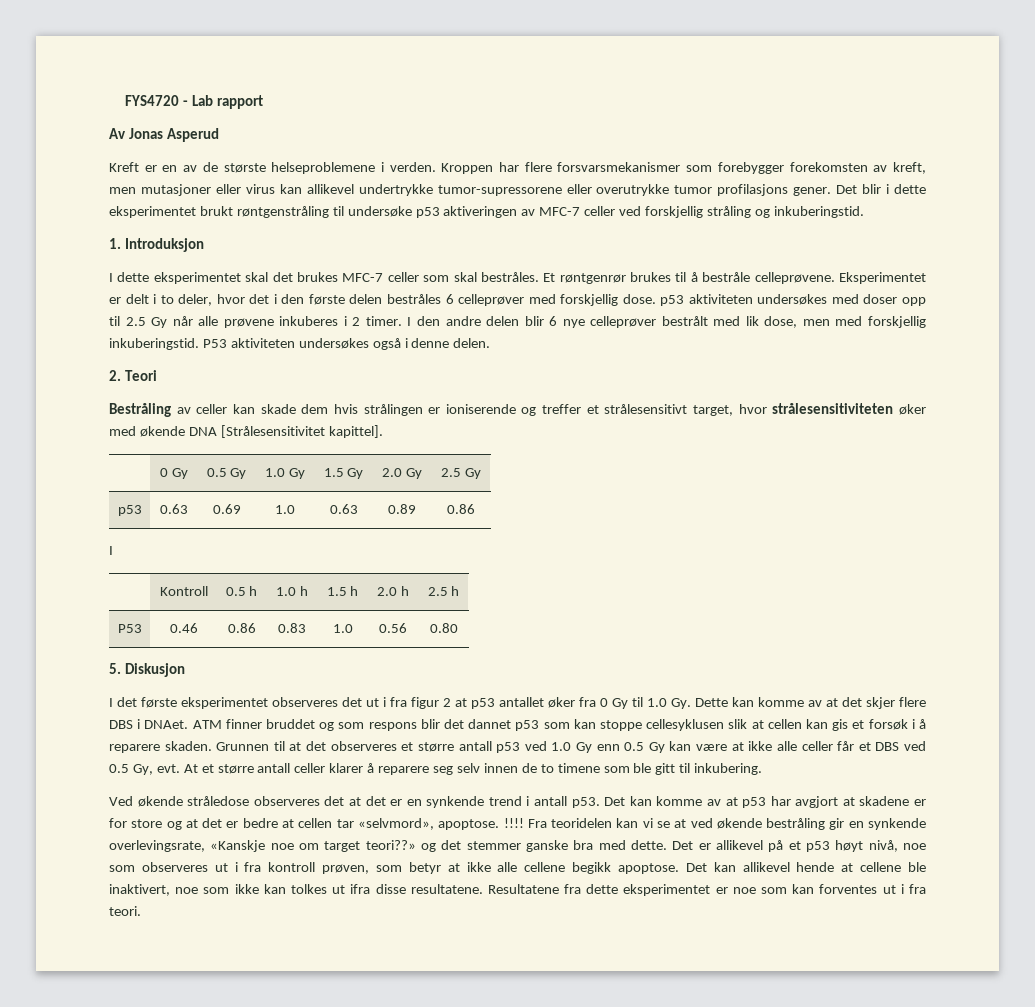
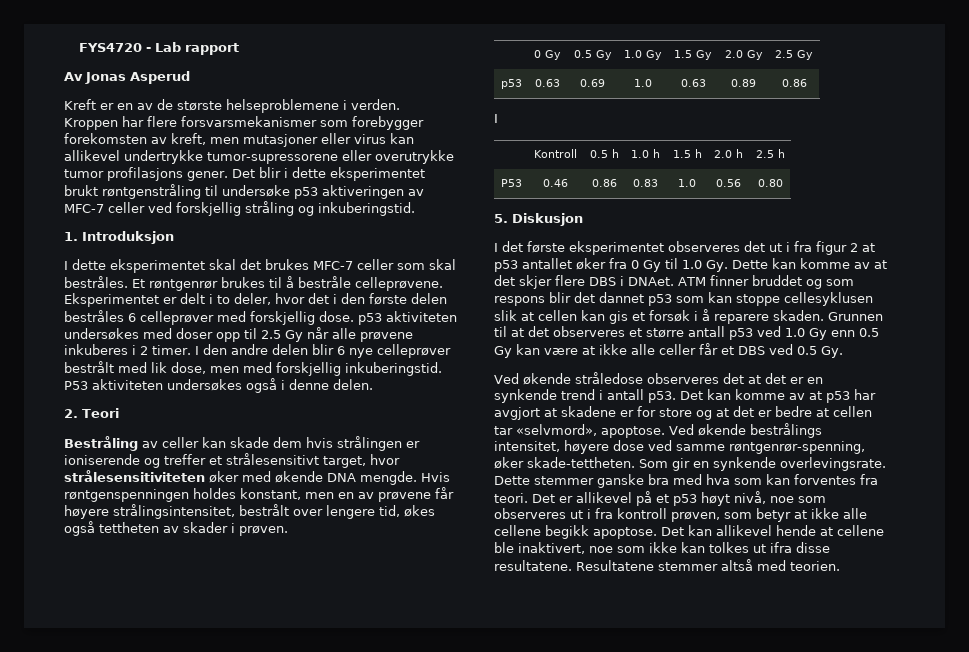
- Bestråling av celler kan skade dem hvis strålingen er ioniserende og treffer et strålesensitivt target, hvor strålesensitiviteten øker med økende DNA [Strålesensitivitet kapittel].
+ Bestråling av celler kan skade dem hvis strålingen er ioniserende og treffer et strålesensitivt target, hvor strålesensitiviteten øker med økende DNA mengde. Hvis røntgenspenningen holdes konstant, men en av prøvene får høyere strålingsintensitet, bestrålt over lengere tid, økes også tettheten av skader i prøven.
- Grunnen til at det observeres et større antall p53 ved 1.0 Gy enn 0.5 Gy kan være at ikke alle celler får et DBS ved 0.5 Gy, evt. At et større antall celler klarer å reparere seg selv innen de to timene som ble gitt til inkubering.
+ Grunnen til at det observeres et større antall p53 ved 1.0 Gy enn 0.5 Gy kan være at ikke alle celler får et DBS ved 0.5 Gy.
- !!!! Fra teoridelen kan vi se at ved økende bestråling gir en synkende overlevingsrate, «Kanskje noe om target teori??» og det stemmer ganske bra med dette.
+ Ved økende bestrålings intensitet, høyere dose ved samme røntgenrør-spenning, øker skade-tettheten. Som gir en synkende overlevingsrate. Dette stemmer ganske bra med hva som kan forventes fra teori.
- Resultatene fra dette eksperimentet er noe som kan forventes ut i fra teori.
+ Resultatene stemmer altså med teorien.

